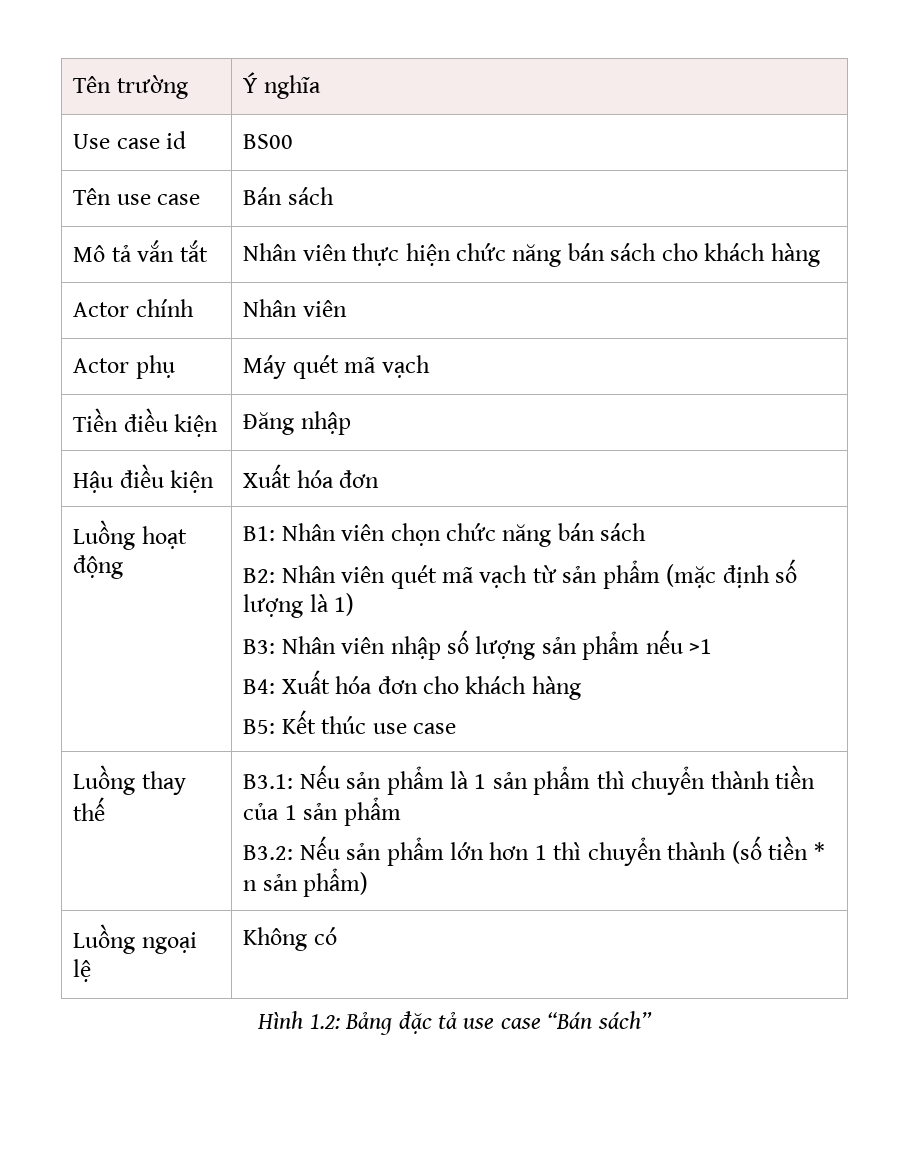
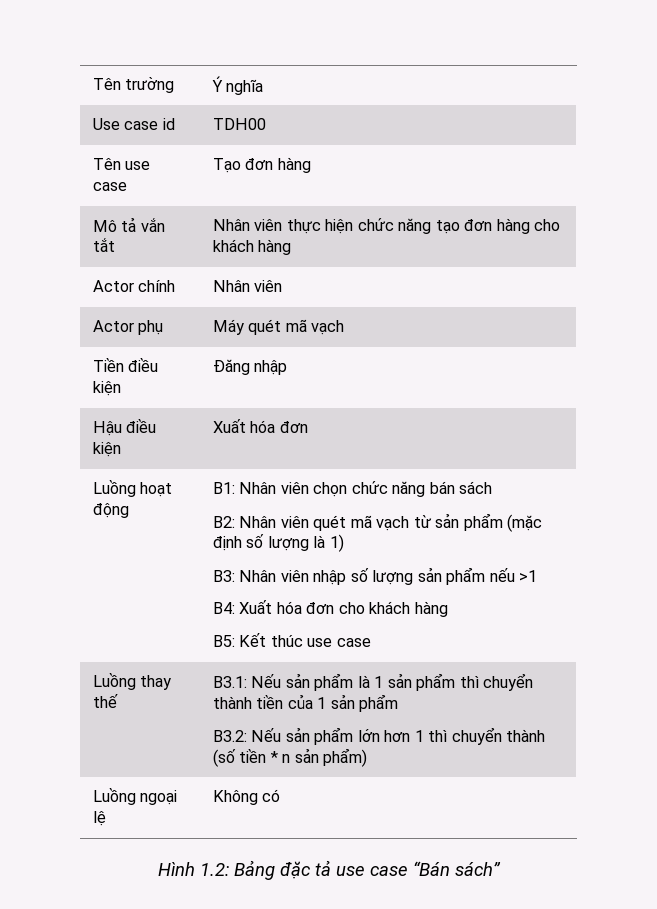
- Use case id | BS00
+ Use case id | TDH00
- Tên use case | Bán sách
+ Tên use case | Tạo đơn hàng
- Mô tả vắn tắt | Nhân viên thực hiện chức năng bán sách cho khách hàng
+ Mô tả vắn tắt | Nhân viên thực hiện chức năng tạo đơn hàng cho khách hàng

